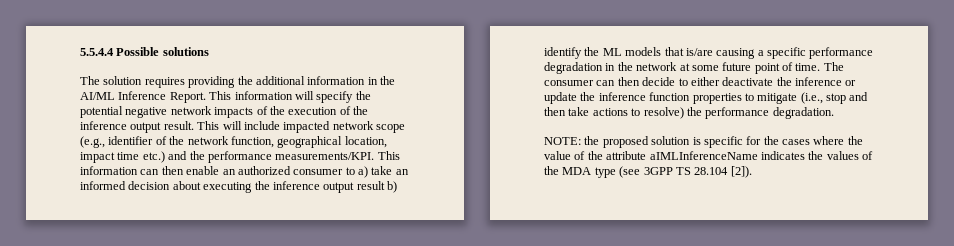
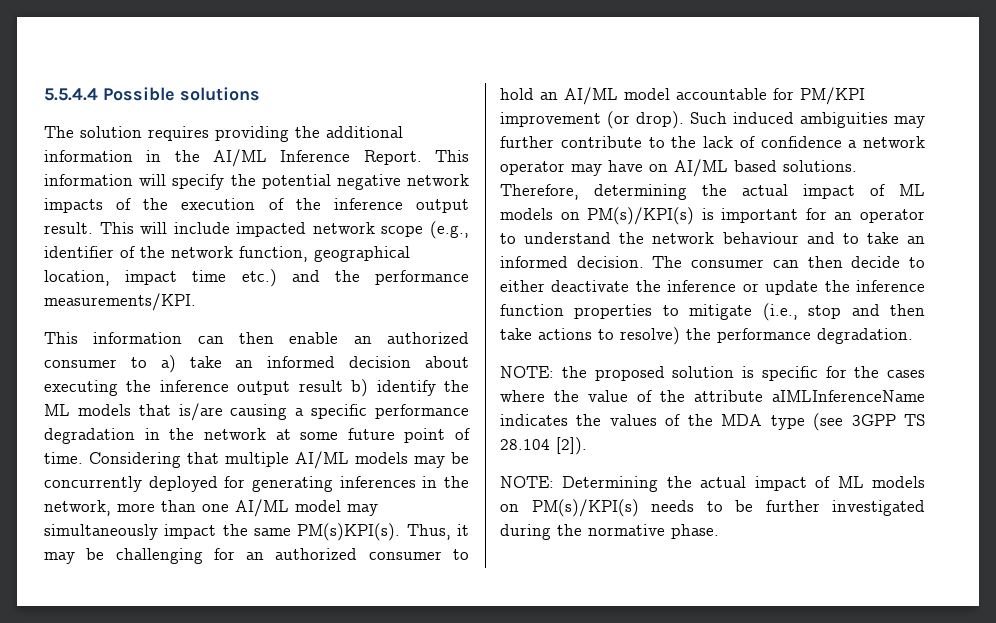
- This will include impacted network scope (e.g., identifier of the network function, geographical location, impact time etc.) and the performance measurements/KPI. This information can then enable an authorized consumer to a) take an informed decision about executing the inference output result b) identify the ML models that is/are causing a specific performance degradation in the network at some future point of time.
+ This will include impacted network scope (e.g., identifier of the network function, geographical location, impact time etc.) and the performance measurements/KPI.
+ This information can then enable an authorized consumer to a) take an informed decision about executing the inference output result b) identify the ML models that is/are causing a specific performance degradation in the network at some future point of time.
+ Considering that multiple AI/ML models may be concurrently deployed for generating inferences in the network, more than one AI/ML model may simultaneously impact the same PM(s)KPI(s). Thus, it may be challenging for an authorized consumer to hold an AI/ML model accountable for PM/KPI improvement (or drop). Such induced ambiguities may further contribute to the lack of confidence a network operator may have on AI/ML based solutions. Therefore, determining the actual impact of ML models on PM(s)/KPI(s) is important for an operator to understand the network behaviour and to take an informed decision.
+ NOTE: Determining the actual impact of ML models on PM(s)/KPI(s) needs to be further investigated during the normative phase.

